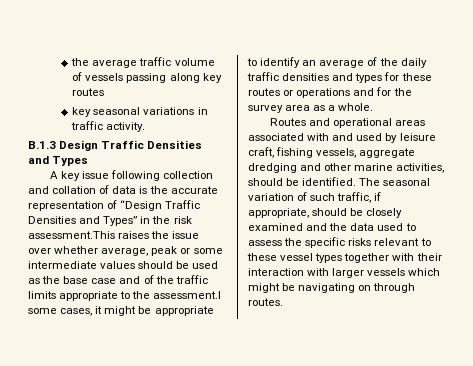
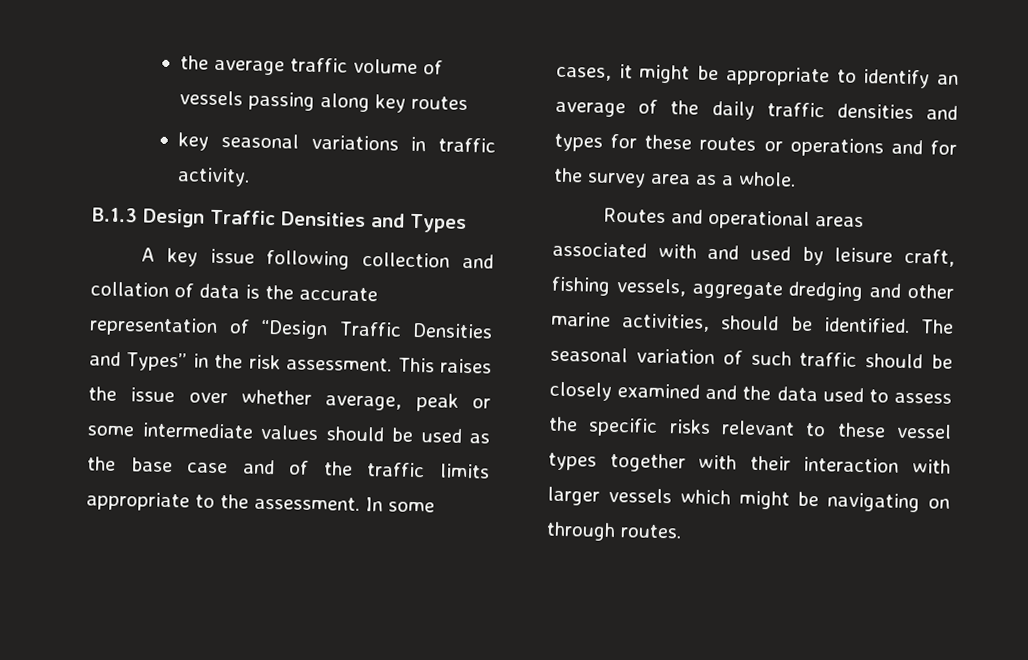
- A key issue following collection and collation of data is the accurate representation of “Design Traffic Densities and Types” in the risk assessment.This raises the issue over whether average, peak or some intermediate values should be used as the base case and of the traffic limits appropriate to the assessment.I some cases, it might be appropriate to identify an average of the daily traffic densities and types for these routes or operations and for the survey area as a whole.
+ A key issue following collection and collation of data is the accurate representation of “Design Traffic Densities and Types” in the risk assessment. This raises the issue over whether average, peak or some intermediate values should be used as the base case and of the traffic limits appropriate to the assessment. In some cases, it might be appropriate to identify an average of the daily traffic densities and types for these routes or operations and for the survey area as a whole.
- The seasonal variation of such traffic, if appropriate, should be closely examined and the data used to assess the specific risks relevant to these vessel types together with their interaction with larger vessels which might be navigating on through routes.
+ The seasonal variation of such traffic should be closely examined and the data used to assess the specific risks relevant to these vessel types together with their interaction with larger vessels which might be navigating on through routes.

